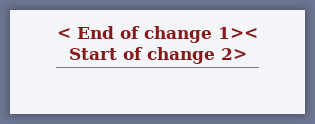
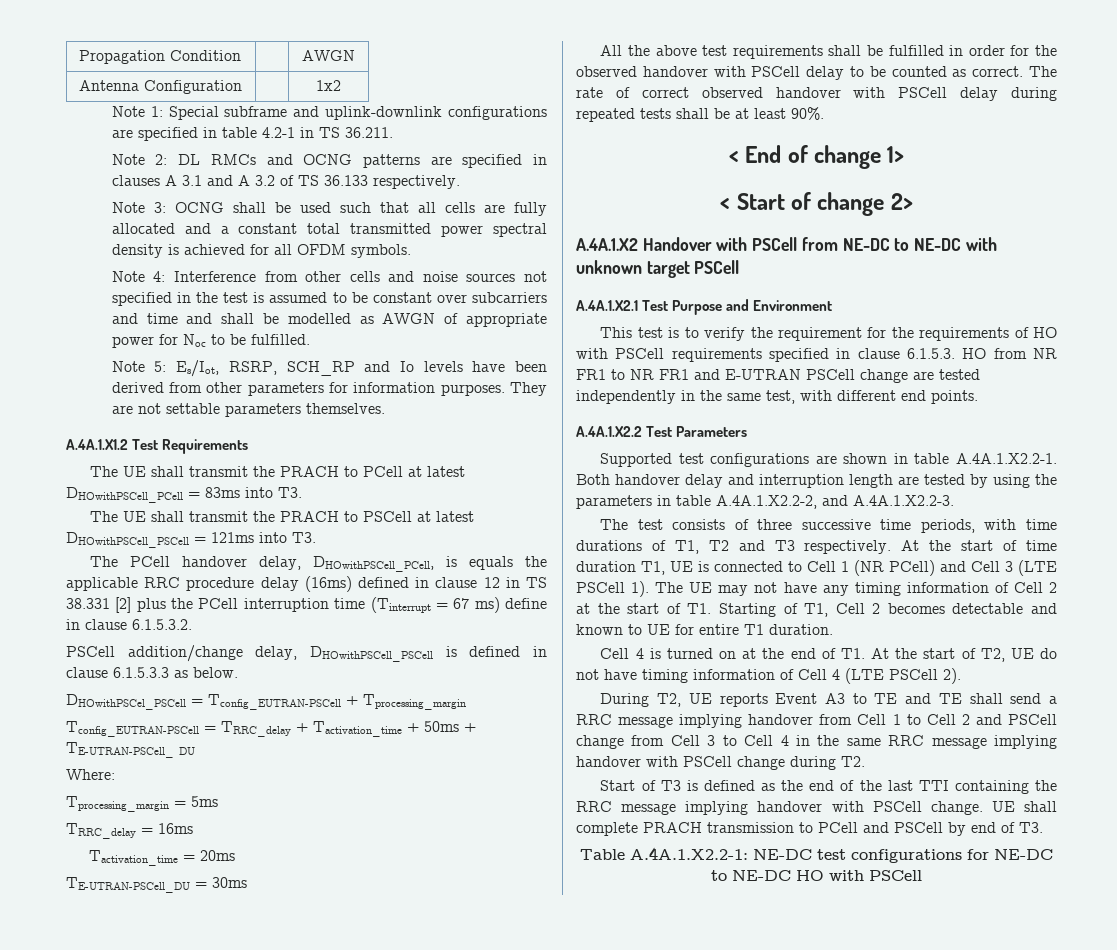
+ Propagation Condition | | AWGN
+ Antenna Configuration | | 1x2
+ Note 1: Special subframe and uplink-downlink configurations are specified in table 4.2-1 in TS 36.211.
+ Note 2: DL RMCs and OCNG patterns are specified in clauses A 3.1 and A 3.2 of TS 36.133 respectively.
+ Note 3: OCNG shall be used such that all cells are fully allocated and a constant total transmitted power spectral density is achieved for all OFDM symbols.
+ Note 4: Interference from other cells and noise sources not specified in the test is assumed to be constant over subcarriers and time and shall be modelled as AWGN of appropriate power for Noc to be fulfilled.
+ Note 5: Es/Iot, RSRP, SCH_RP and Io levels have been derived from other parameters for information purposes. They are not settable parameters themselves.
+ A.4A.1.X1.2 Test Requirements
+ The UE shall transmit the PRACH to PCell at latest DHOwithPSCell_PCell = 83ms into T3.
+ The UE shall transmit the PRACH to PSCell at latest DHOwithPSCell_PSCell = 121ms into T3.
+ The PCell handover delay, DHOwithPSCell_PCell, is equals the applicable RRC procedure delay (16ms) defined in clause 12 in TS 38.331 [2] plus the PCell interruption time (Tinterrupt = 67 ms) define in clause 6.1.5.3.2.
+ PSCell addition/change delay, DHOwithPSCell_PSCell is defined in clause 6.1.5.3.3 as below.
+ DHOwithPSCel_PSCell = Tconfig_EUTRAN-PSCell + Tprocessing_margin
+ Tconfig_EUTRAN-PSCell = TRRC_delay + Tactivation_time + 50ms + TE-UTRAN-PSCell_ DU
+ Where:
+ Tprocessing_margin = 5ms
+ TRRC_delay = 16ms
+ Tactivation_time = 20ms
+ TE-UTRAN-PSCell_DU = 30ms
+ All the above test requirements shall be fulfilled in order for the observed handover with PSCell delay to be counted as correct. The rate of correct observed handover with PSCell delay during repeated tests shall be at least 90%.
- < End of change 1>< Start of change 2>
+ < End of change 1>
+ < Start of change 2>
+ A.4A.1.X2 Handover with PSCell from NE-DC to NE-DC with unknown target PSCell
+ A.4A.1.X2.1 Test Purpose and Environment
+ This test is to verify the requirement for the requirements of HO with PSCell requirements specified in clause 6.1.5.3. HO from NR FR1 to NR FR1 and E-UTRAN PSCell change are tested independently in the same test, with different end points.
+ A.4A.1.X2.2 Test Parameters
+ Supported test configurations are shown in table A.4A.1.X2.2-1. Both handover delay and interruption length are tested by using the parameters in table A.4A.1.X2.2-2, and A.4A.1.X2.2-3.
+ The test consists of three successive time periods, with time durations of T1, T2 and T3 respectively. At the start of time duration T1, UE is connected to Cell 1 (NR PCell) and Cell 3 (LTE PSCell 1). The UE may not have any timing information of Cell 2 at the start of T1. Starting of T1, Cell 2 becomes detectable and known to UE for entire T1 duration.
+ Cell 4 is turned on at the end of T1. At the start of T2, UE do not have timing information of Cell 4 (LTE PSCell 2).
+ During T2, UE reports Event A3 to TE and TE shall send a RRC message implying handover from Cell 1 to Cell 2 and PSCell change from Cell 3 to Cell 4 in the same RRC message implying handover with PSCell change during T2.
+ Start of T3 is defined as the end of the last TTI containing the RRC message implying handover with PSCell change. UE shall complete PRACH transmission to PCell and PSCell by end of T3.
+ Table A.4A.1.X2.2-1: NE-DC test configurations for NE-DC to NE-DC HO with PSCell

